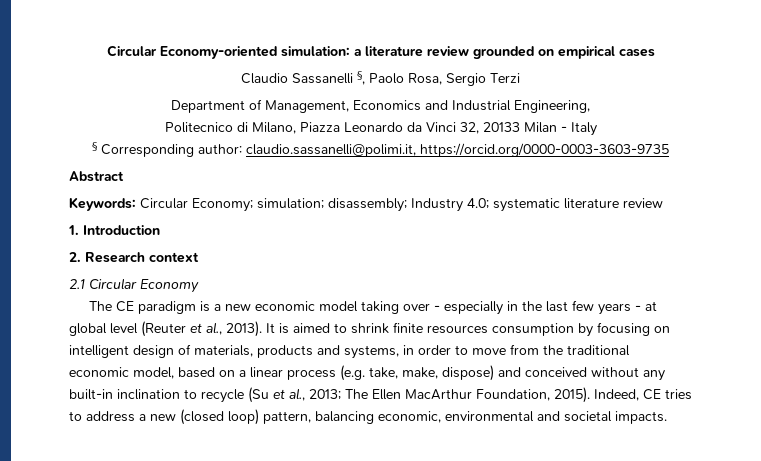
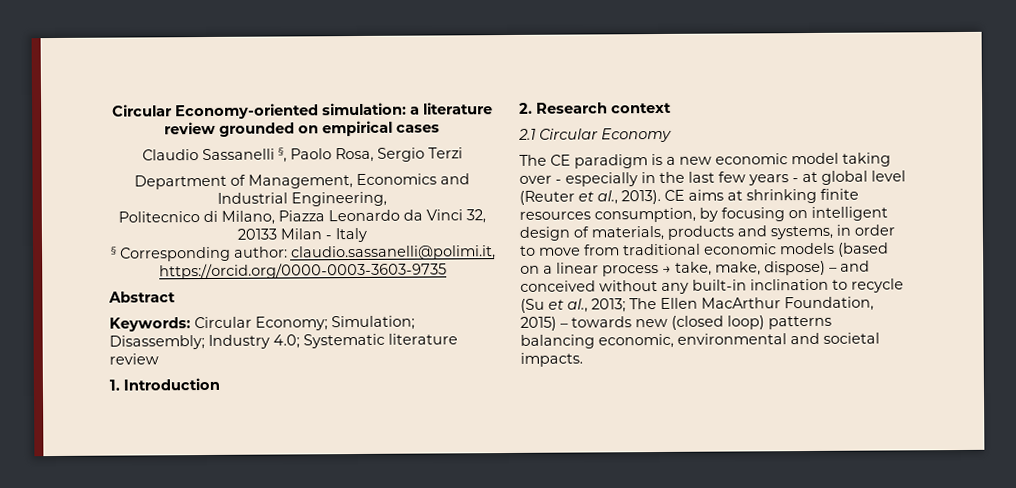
- Keywords: Circular Economy; simulation; disassembly; Industry 4.0; systematic literature review
+ Keywords: Circular Economy; Simulation; Disassembly; Industry 4.0; Systematic literature review
- It is aimed to shrink finite resources consumption by focusing on intelligent design of materials, products and systems, in order to move from the traditional economic model, based on a linear process (e.g. take, make, dispose) and conceived without any built-in inclination to recycle (Su et al., 2013; The Ellen MacArthur Foundation, 2015). Indeed, CE tries to address a new (closed loop) pattern, balancing economic, environmental and societal impacts.
+ CE aims at shrinking finite resources consumption, by focusing on intelligent design of materials, products and systems, in order to move from traditional economic models (based on a linear process → take, make, dispose) – and conceived without any built-in inclination to recycle (Su et al., 2013; The Ellen MacArthur Foundation, 2015) – towards new (closed loop) patterns balancing economic, environmental and societal impacts.

